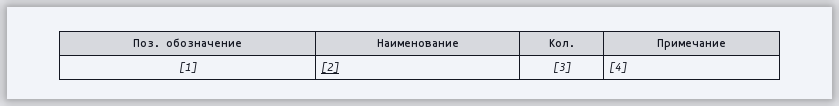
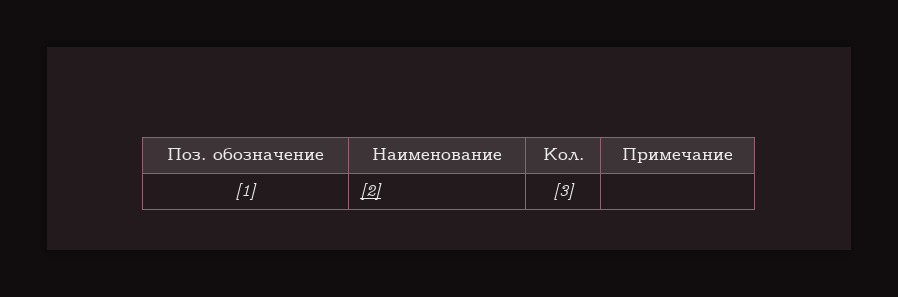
- [1] | [2] | [3] | [4]
+ [1] | [2] | [3] |

